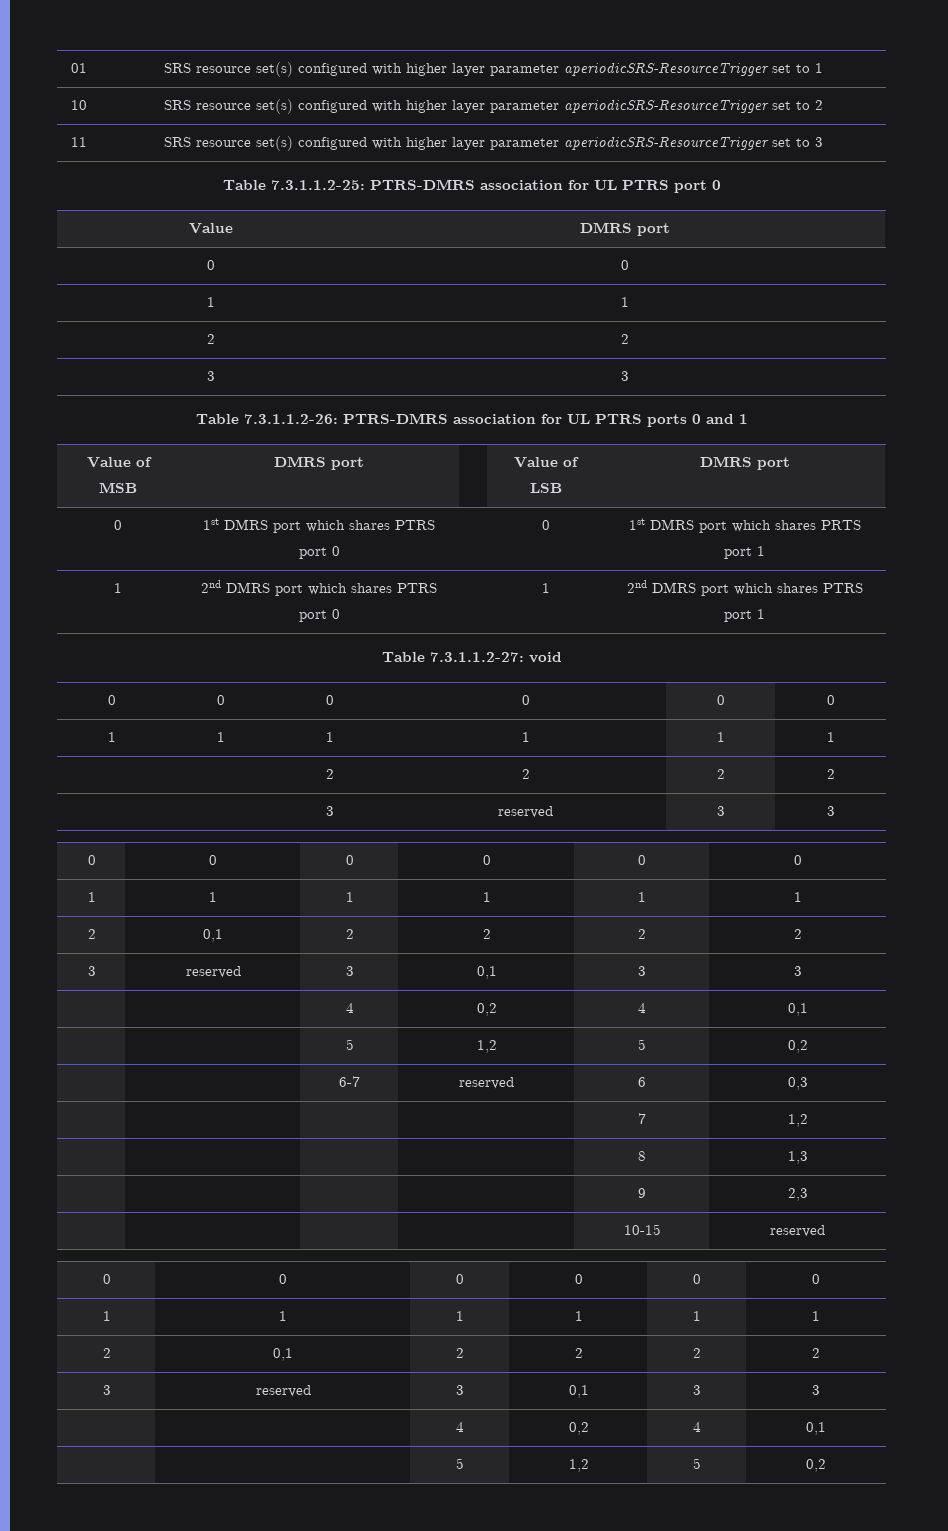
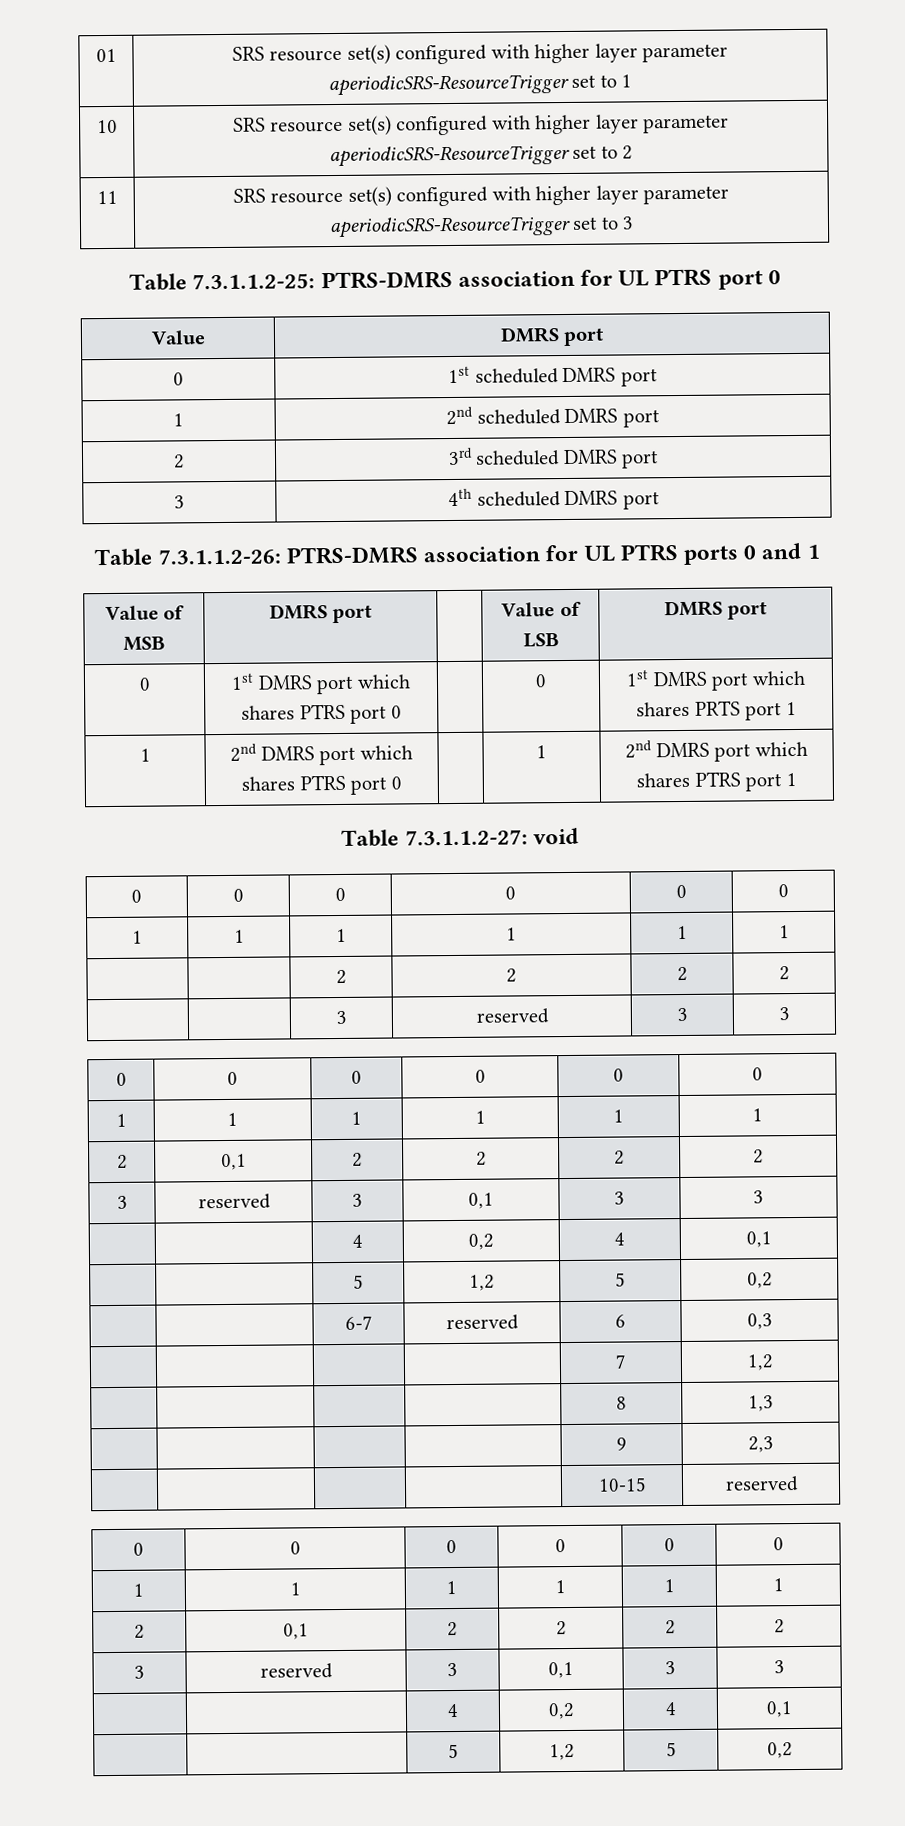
  Value | DMRS port
- 0 | 0
- 1 | 1
- 2 | 2
- 3 | 3
+ 0 | 1st scheduled DMRS port
+ 1 | 2nd scheduled DMRS port
+ 2 | 3rd scheduled DMRS port
+ 3 | 4th scheduled DMRS port

